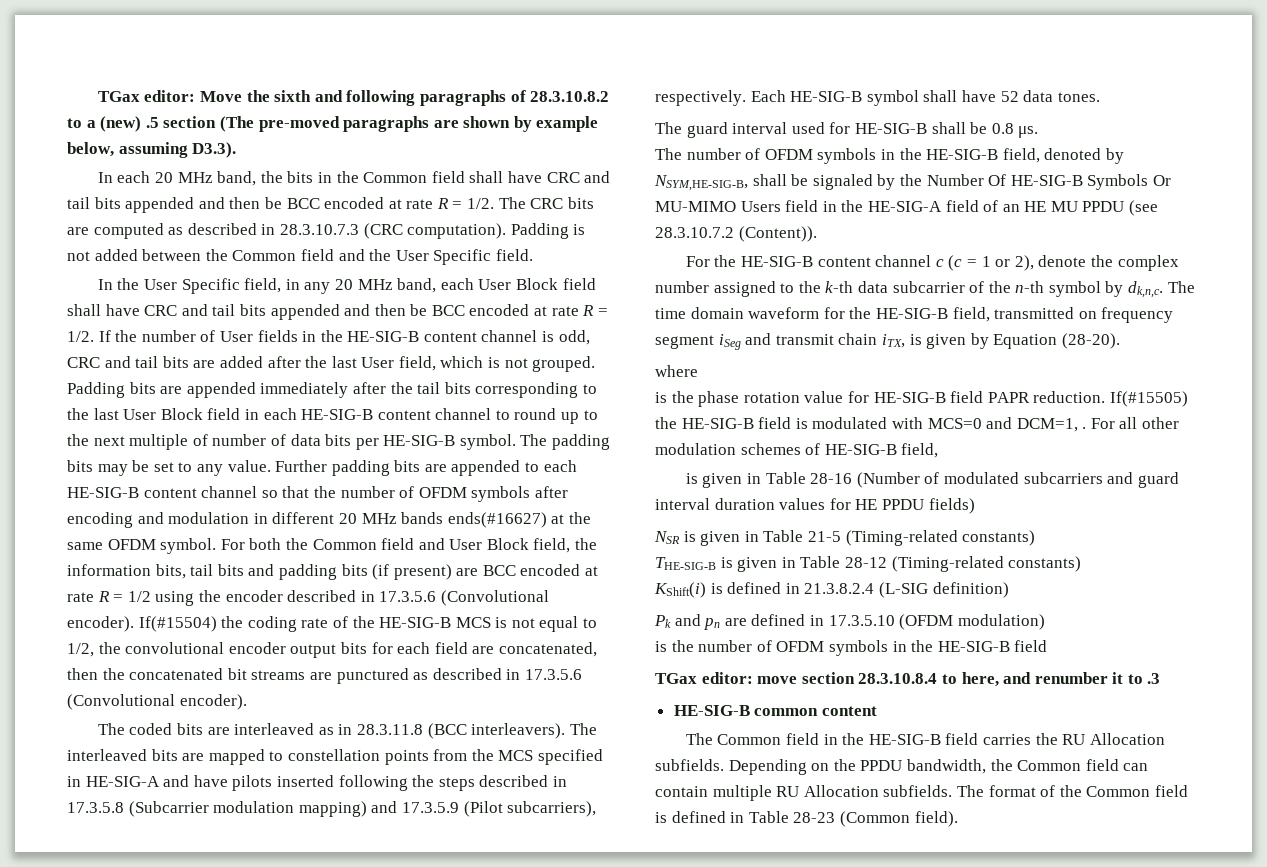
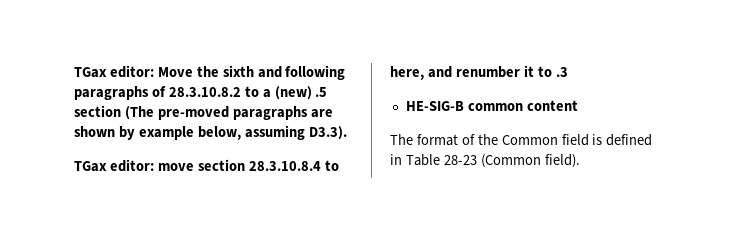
- In each 20 MHz band, the bits in the Common field shall have CRC and tail bits appended and then be BCC encoded at rate R = 1/2. The CRC bits are computed as described in 28.3.10.7.3 (CRC computation). Padding is not added between the Common field and the User Specific field.
- In the User Specific field, in any 20 MHz band, each User Block field shall have CRC and tail bits appended and then be BCC encoded at rate R = 1/2. If the number of User fields in the HE-SIG-B content channel is odd, CRC and tail bits are added after the last User field, which is not grouped. Padding bits are appended immediately after the tail bits corresponding to the last User Block field in each HE-SIG-B content channel to round up to the next multiple of number of data bits per HE-SIG-B symbol. The padding bits may be set to any value. Further padding bits are appended to each HE-SIG-B content channel so that the number of OFDM symbols after encoding and modulation in different 20 MHz bands ends(#16627) at the same OFDM symbol. For both the Common field and User Block field, the information bits, tail bits and padding bits (if present) are BCC encoded at rate R = 1/2 using the encoder described in 17.3.5.6 (Convolutional encoder). If(#15504) the coding rate of the HE-SIG-B MCS is not equal to 1/2, the convolutional encoder output bits for each field are concatenated, then the concatenated bit streams are punctured as described in 17.3.5.6 (Convolutional encoder).
- The coded bits are interleaved as in 28.3.11.8 (BCC interleavers). The interleaved bits are mapped to constellation points from the MCS specified in HE-SIG-A and have pilots inserted following the steps described in 17.3.5.8 (Subcarrier modulation mapping) and 17.3.5.9 (Pilot subcarriers), respectively. Each HE-SIG-B symbol shall have 52 data tones.
- The guard interval used for HE-SIG-B shall be 0.8 μs.
- The number of OFDM symbols in the HE-SIG-B field, denoted by NSYM,HE-SIG-B, shall be signaled by the Number Of HE-SIG-B Symbols Or MU-MIMO Users field in the HE-SIG-A field of an HE MU PPDU (see 28.3.10.7.2 (Content)).
- For the HE-SIG-B content channel c (c = 1 or 2), denote the complex number assigned to the k-th data subcarrier of the n-th symbol by dk,n,c. The time domain waveform for the HE-SIG-B field, transmitted on frequency segment iSeg and transmit chain iTX, is given by Equation (28-20).
- where
- is the phase rotation value for HE-SIG-B field PAPR reduction. If(#15505) the HE-SIG-B field is modulated with MCS=0 and DCM=1, . For all other modulation schemes of HE-SIG-B field,
- is given in Table 28-16 (Number of modulated subcarriers and guard interval duration values for HE PPDU fields)
- NSR is given in Table 21-5 (Timing-related constants)
- THE-SIG-B is given in Table 28-12 (Timing-related constants)
- KShift(i) is defined in 21.3.8.2.4 (L-SIG definition)
- Pk and pn are defined in 17.3.5.10 (OFDM modulation)
- is the number of OFDM symbols in the HE-SIG-B field
- The Common field in the HE-SIG-B field carries the RU Allocation subfields. Depending on the PPDU bandwidth, the Common field can contain multiple RU Allocation subfields. The format of the Common field is defined in Table 28-23 (Common field).
+ The format of the Common field is defined in Table 28-23 (Common field).

